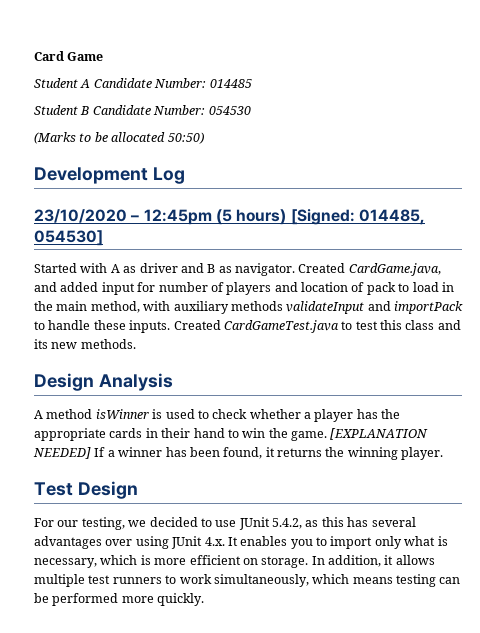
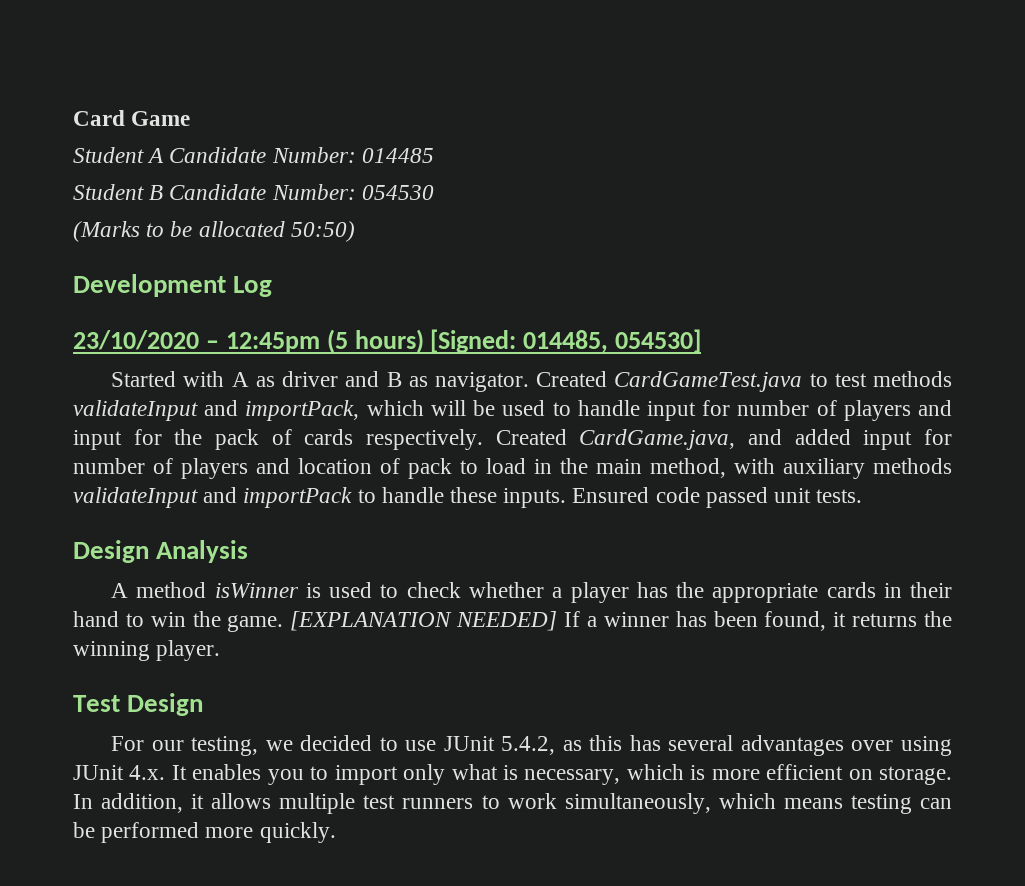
- Created CardGame.java, and added input for number of players and location of pack to load in the main method, with auxiliary methods validateInput and importPack to handle these inputs.
+ Created CardGameTest.java to test methods validateInput and importPack, which will be used to handle input for number of players and input for the pack of cards respectively. Created CardGame.java, and added input for number of players and location of pack to load in the main method, with auxiliary methods validateInput and importPack to handle these inputs.
- Created CardGameTest.java to test this class and its new methods.
+ Ensured code passed unit tests.

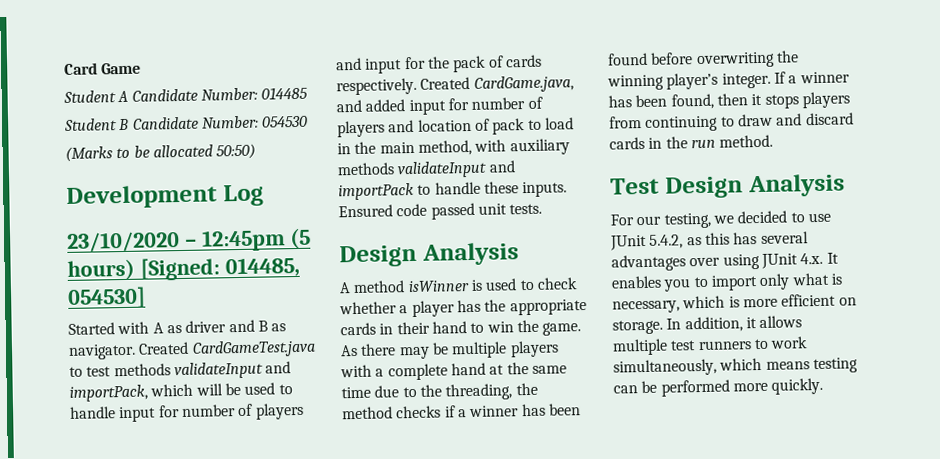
- [EXPLANATION NEEDED] If a winner has been found, it returns the winning player.
+ As there may be multiple players with a complete hand at the same time due to the threading, the method checks if a winner has been found before overwriting the winning player’s integer. If a winner has been found, then it stops players from continuing to draw and discard cards in the run method.
- Test Design
+ Test Design Analysis

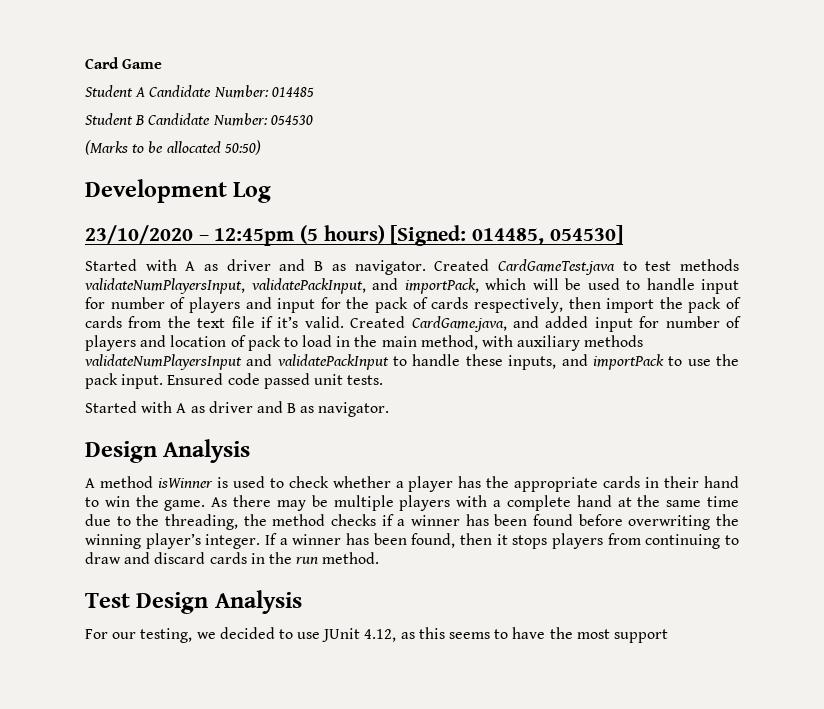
- Created CardGameTest.java to test methods validateInput and importPack, which will be used to handle input for number of players and input for the pack of cards respectively.
+ Created CardGameTest.java to test methods validateNumPlayersInput, validatePackInput, and importPack, which will be used to handle input for number of players and input for the pack of cards respectively, then import the pack of cards from the text file if it’s valid.
- Created CardGame.java, and added input for number of players and location of pack to load in the main method, with auxiliary methods validateInput and importPack to handle these inputs.
+ Created CardGame.java, and added input for number of players and location of pack to load in the main method, with auxiliary methods validateNumPlayersInput and validatePackInput to handle these inputs, and importPack to use the pack input.
  Ensured code passed unit tests.
+ Started with A as driver and B as navigator.
- For our testing, we decided to use JUnit 5.4.2, as this has several advantages over using JUnit 4.x. It enables you to import only what is necessary, which is more efficient on storage. In addition, it allows multiple test runners to work simultaneously, which means testing can be performed more quickly.
+ For our testing, we decided to use JUnit 4.12, as this seems to have the most support

